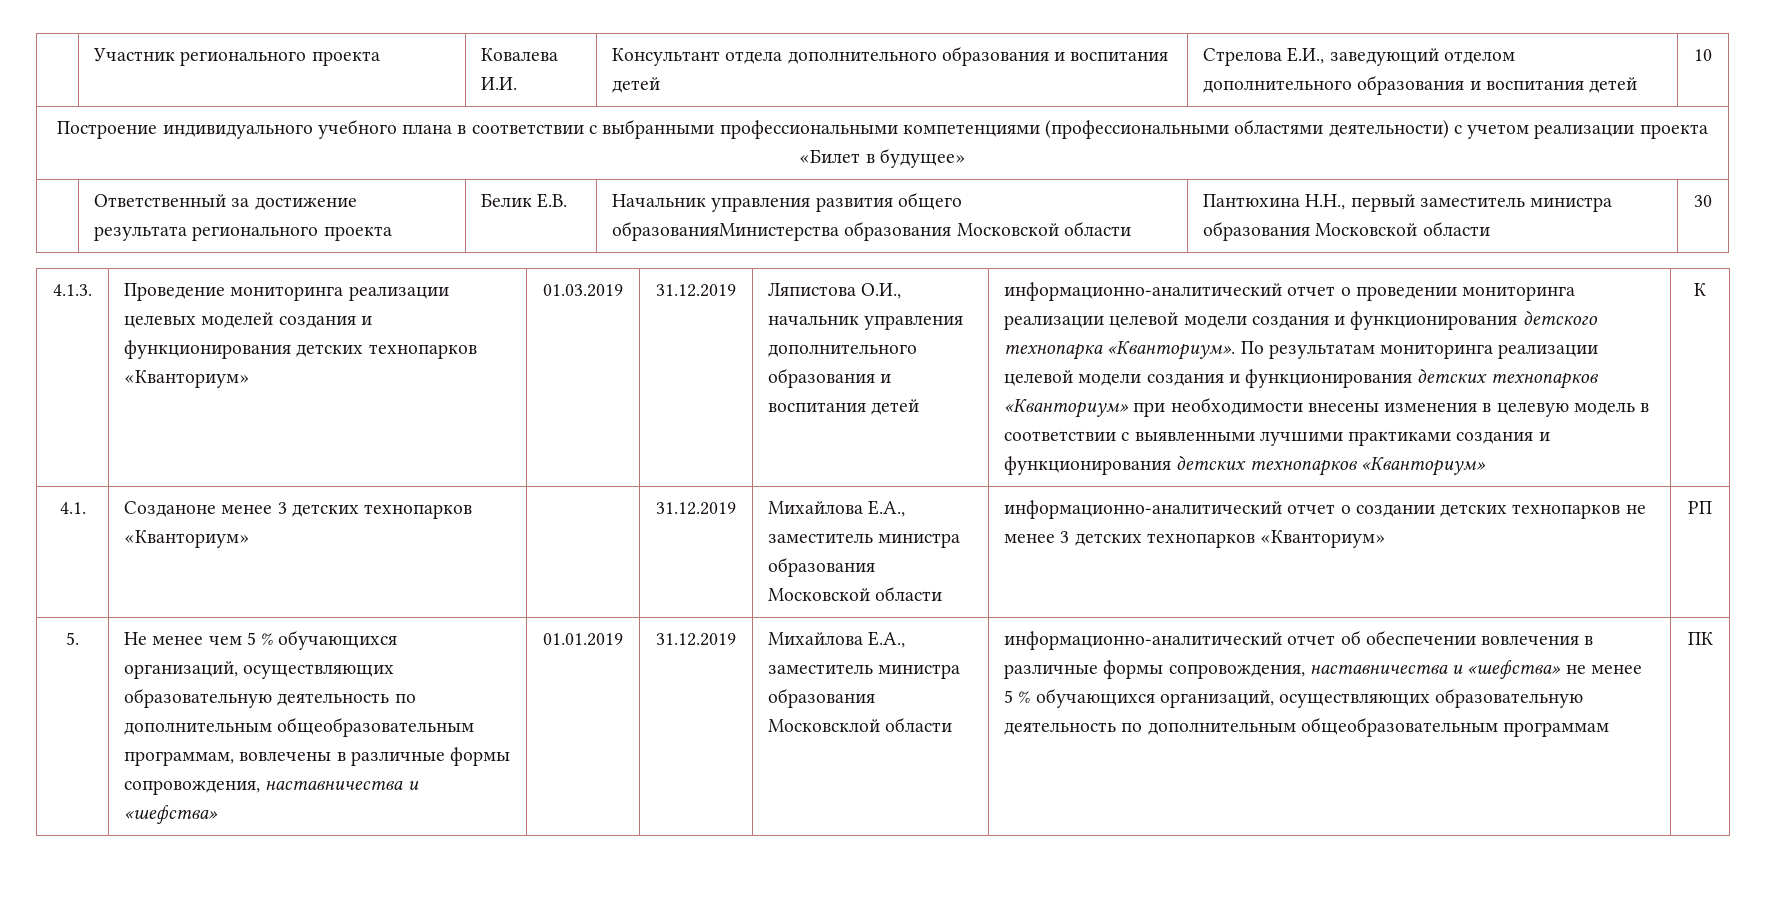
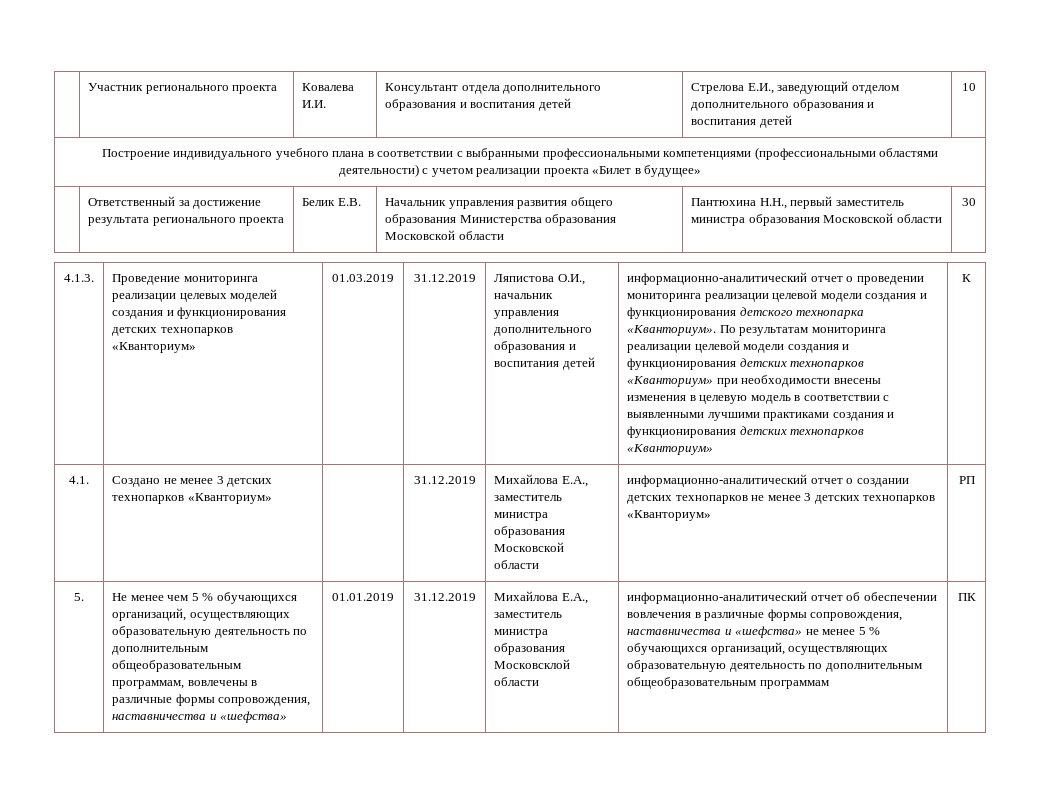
- | Ответственный за достижение результата регионального проекта | Белик Е.В. | Начальник управления развития общего образованияМинистерства образования Московской области | Пантюхина Н.Н., первый заместитель министра образования Московской области | 30
+ | Ответственный за достижение результата регионального проекта | Белик Е.В. | Начальник управления развития общего образования Министерства образования Московской области | Пантюхина Н.Н., первый заместитель министра образования Московской области | 30
- 4.1. | Созданоне менее 3 детских технопарков «Кванториум» | | 31.12.2019 | Михайлова Е.А., заместитель министра образования Московской области | информационно-аналитический отчет о создании детских технопарков не менее 3 детских технопарков «Кванториум» | РП
+ 4.1. | Создано не менее 3 детских технопарков «Кванториум» | | 31.12.2019 | Михайлова Е.А., заместитель министра образования Московской области | информационно-аналитический отчет о создании детских технопарков не менее 3 детских технопарков «Кванториум» | РП

